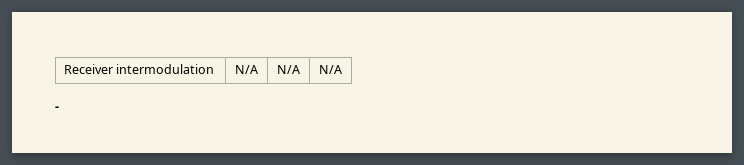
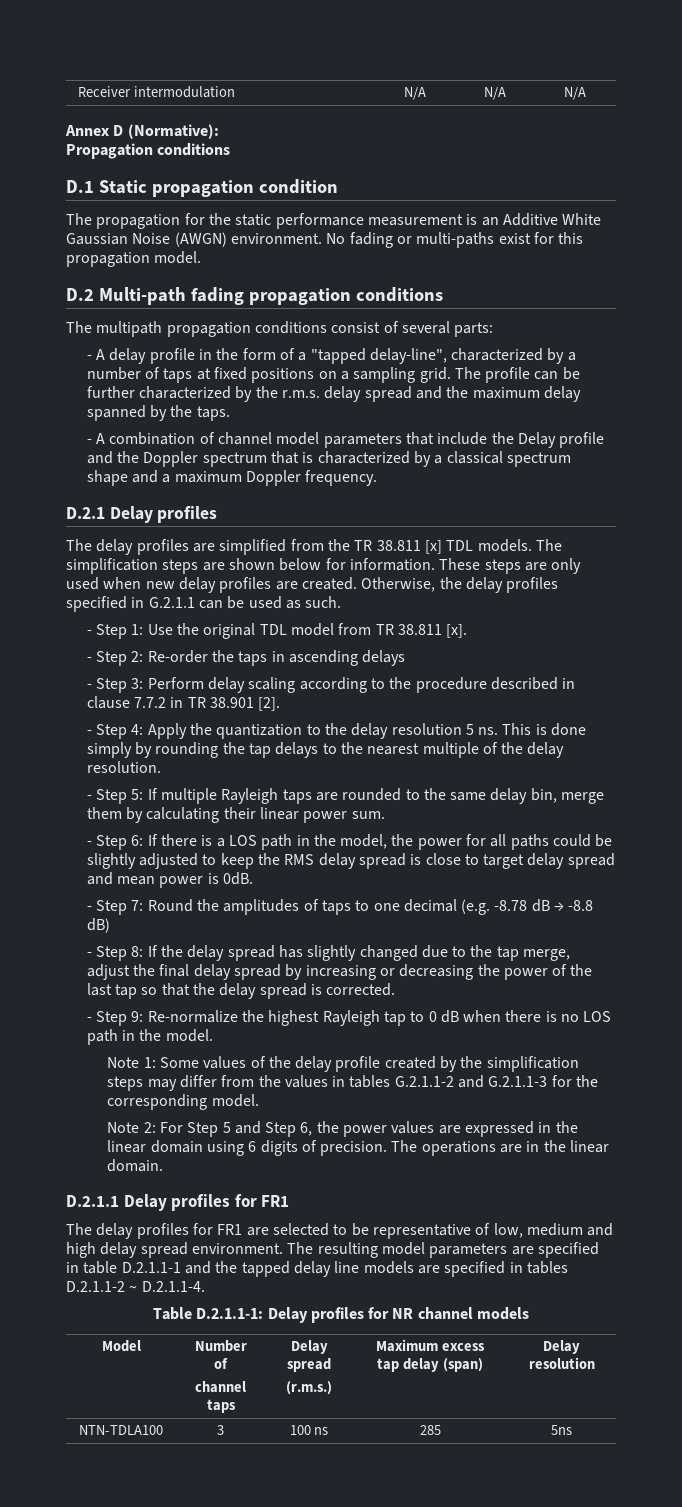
- -
+ Annex D (Normative):
+ Propagation conditions
+ D.1 Static propagation condition
+ The propagation for the static performance measurement is an Additive White Gaussian Noise (AWGN) environment. No fading or multi-paths exist for this propagation model.
+ D.2 Multi-path fading propagation conditions
+ The multipath propagation conditions consist of several parts:
+ - A delay profile in the form of a "tapped delay-line", characterized by a number of taps at fixed positions on a sampling grid. The profile can be further characterized by the r.m.s. delay spread and the maximum delay spanned by the taps.
+ - A combination of channel model parameters that include the Delay profile and the Doppler spectrum that is characterized by a classical spectrum shape and a maximum Doppler frequency.
+ D.2.1 Delay profiles
+ The delay profiles are simplified from the TR 38.811 [x] TDL models. The simplification steps are shown below for information. These steps are only used when new delay profiles are created. Otherwise, the delay profiles specified in G.2.1.1 can be used as such.
+ - Step 1: Use the original TDL model from TR 38.811 [x].
+ - Step 2: Re-order the taps in ascending delays
+ - Step 3: Perform delay scaling according to the procedure described in clause 7.7.2 in TR 38.901 [2].
+ - Step 4: Apply the quantization to the delay resolution 5 ns. This is done simply by rounding the tap delays to the nearest multiple of the delay resolution.
+ - Step 5: If multiple Rayleigh taps are rounded to the same delay bin, merge them by calculating their linear power sum.
+ - Step 6: If there is a LOS path in the model, the power for all paths could be slightly adjusted to keep the RMS delay spread is close to target delay spread and mean power is 0dB.
+ - Step 7: Round the amplitudes of taps to one decimal (e.g. -8.78 dB → -8.8 dB)
+ - Step 8: If the delay spread has slightly changed due to the tap merge, adjust the final delay spread by increasing or decreasing the power of the last tap so that the delay spread is corrected.
+ - Step 9: Re-normalize the highest Rayleigh tap to 0 dB when there is no LOS path in the model.
+ Note 1: Some values of the delay profile created by the simplification steps may differ from the values in tables G.2.1.1-2 and G.2.1.1-3 for the corresponding model.
+ Note 2: For Step 5 and Step 6, the power values are expressed in the linear domain using 6 digits of precision. The operations are in the linear domain.
+ D.2.1.1 Delay profiles for FR1
+ The delay profiles for FR1 are selected to be representative of low, medium and high delay spread environment. The resulting model parameters are specified in table D.2.1.1-1 and the tapped delay line models are specified in tables D.2.1.1-2 ~ D.2.1.1-4.
+ Table D.2.1.1-1: Delay profiles for NR channel models
+ Model | Number of
+ channel taps | Delay spread
+ (r.m.s.) | Maximum excess tap delay (span) | Delay resolution
+ NTN-TDLA100 | 3 | 100 ns | 285 | 5ns

